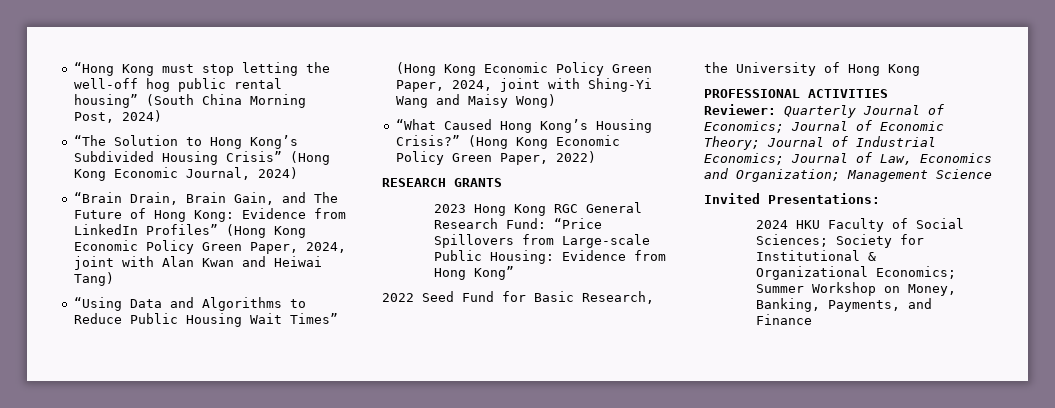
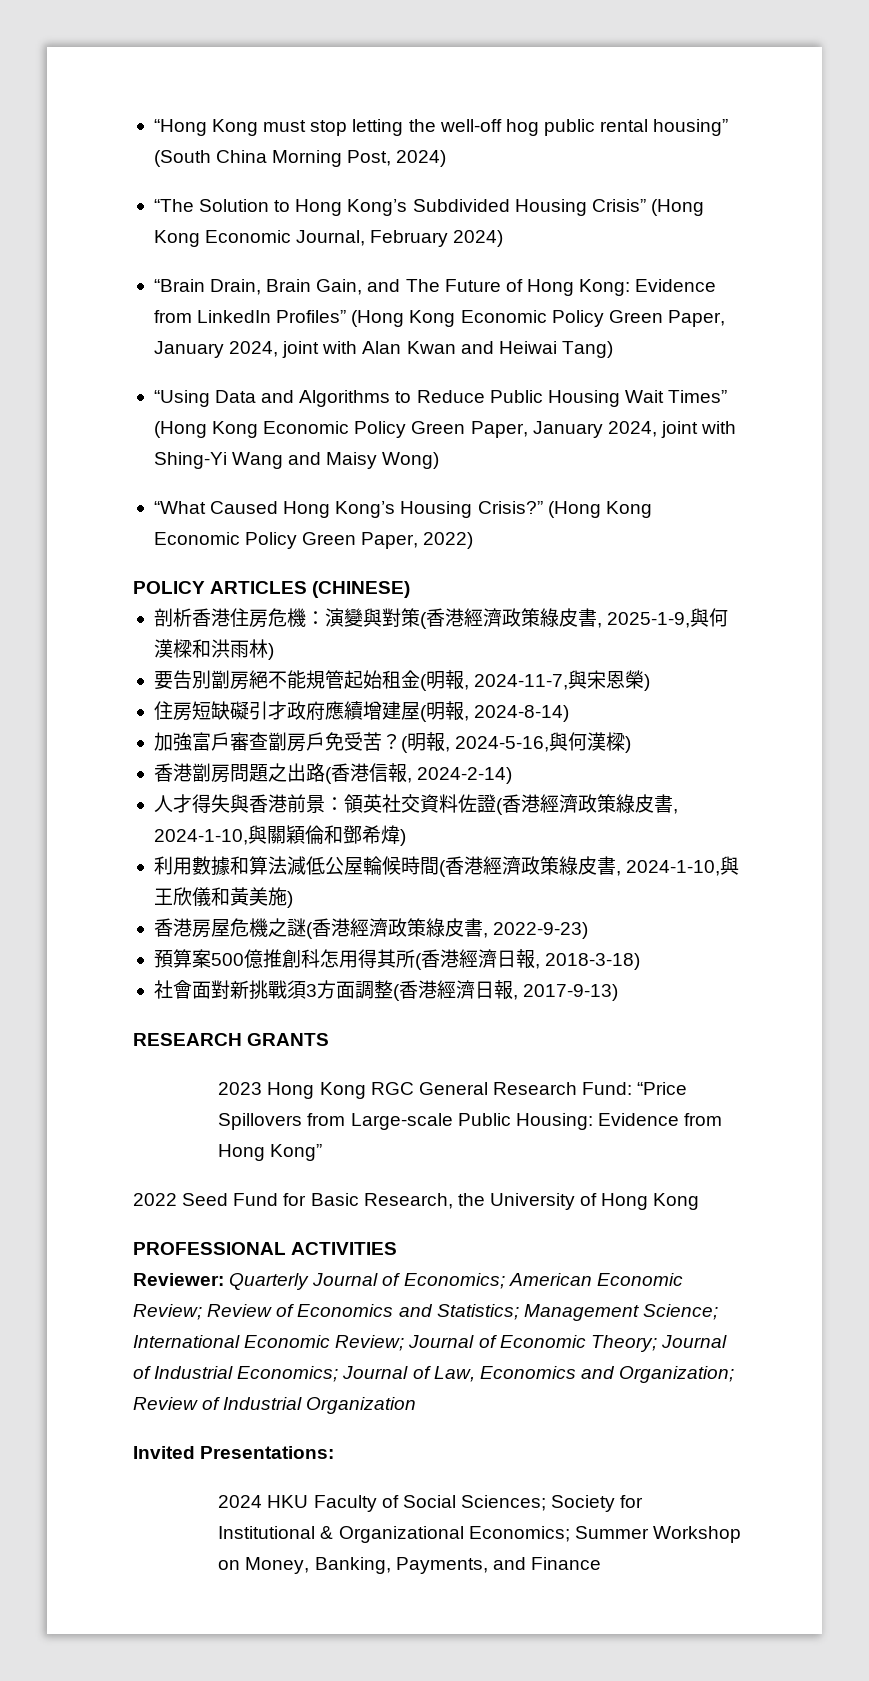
- “The Solution to Hong Kong’s Subdivided Housing Crisis” (Hong Kong Economic Journal, 2024)
+ “The Solution to Hong Kong’s Subdivided Housing Crisis” (Hong Kong Economic Journal, February 2024)
- “Brain Drain, Brain Gain, and The Future of Hong Kong: Evidence from LinkedIn Profiles” (Hong Kong Economic Policy Green Paper, 2024, joint with Alan Kwan and Heiwai Tang)
+ “Brain Drain, Brain Gain, and The Future of Hong Kong: Evidence from LinkedIn Profiles” (Hong Kong Economic Policy Green Paper, January 2024, joint with Alan Kwan and Heiwai Tang)
- “Using Data and Algorithms to Reduce Public Housing Wait Times” (Hong Kong Economic Policy Green Paper, 2024, joint with Shing-Yi Wang and Maisy Wong)
+ “Using Data and Algorithms to Reduce Public Housing Wait Times” (Hong Kong Economic Policy Green Paper, January 2024, joint with Shing-Yi Wang and Maisy Wong)
+ POLICY ARTICLES (CHINESE)
+ 剖析香港住房危機：演變與對策(香港經濟政策綠皮書, 2025-1-9,與何漢樑和洪雨林)
+ 要告別劏房絕不能規管起始租金(明報, 2024-11-7,與宋恩榮)
+ 住房短缺礙引才政府應續增建屋(明報, 2024-8-14)
+ 加強富戶審查劏房戶免受苦？(明報, 2024-5-16,與何漢樑)
+ 香港劏房問題之出路(香港信報, 2024-2-14)
+ 人才得失與香港前景：領英社交資料佐證(香港經濟政策綠皮書, 2024-1-10,與關穎倫和鄧希煒)
+ 利用數據和算法減低公屋輪候時間(香港經濟政策綠皮書, 2024-1-10,與王欣儀和黃美施)
+ 香港房屋危機之謎(香港經濟政策綠皮書, 2022-9-23)
+ 預算案500億推創科怎用得其所(香港經濟日報, 2018-3-18)
+ 社會面對新挑戰須3方面調整(香港經濟日報, 2017-9-13)
- Reviewer: Quarterly Journal of Economics; Journal of Economic Theory; Journal of Industrial Economics; Journal of Law, Economics and Organization; Management Science
+ Reviewer: Quarterly Journal of Economics; American Economic Review; Review of Economics and Statistics; Management Science; International Economic Review; Journal of Economic Theory; Journal of Industrial Economics; Journal of Law, Economics and Organization; Review of Industrial Organization

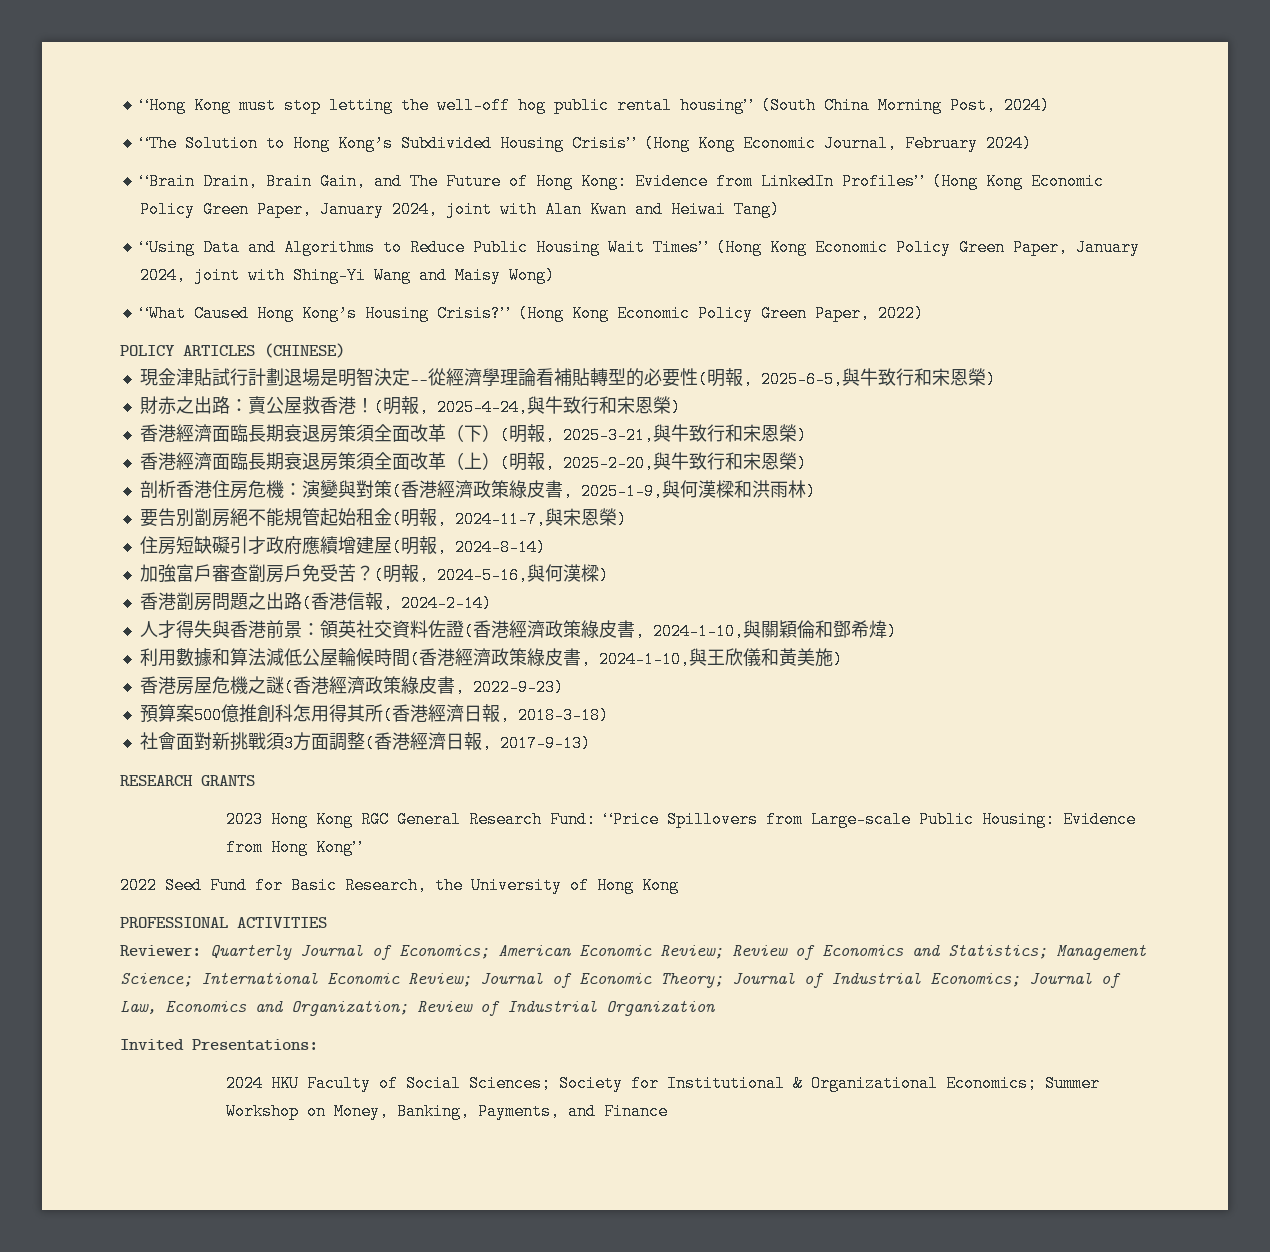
+ 現金津貼試行計劃退場是明智決定——從經濟學理論看補貼轉型的必要性(明報, 2025-6-5,與牛致行和宋恩榮)
+ 財赤之出路：賣公屋救香港！(明報, 2025-4-24,與牛致行和宋恩榮)
+ 香港經濟面臨長期衰退房策須全面改革（下）(明報, 2025-3-21,與牛致行和宋恩榮)
+ 香港經濟面臨長期衰退房策須全面改革（上）(明報, 2025-2-20,與牛致行和宋恩榮)

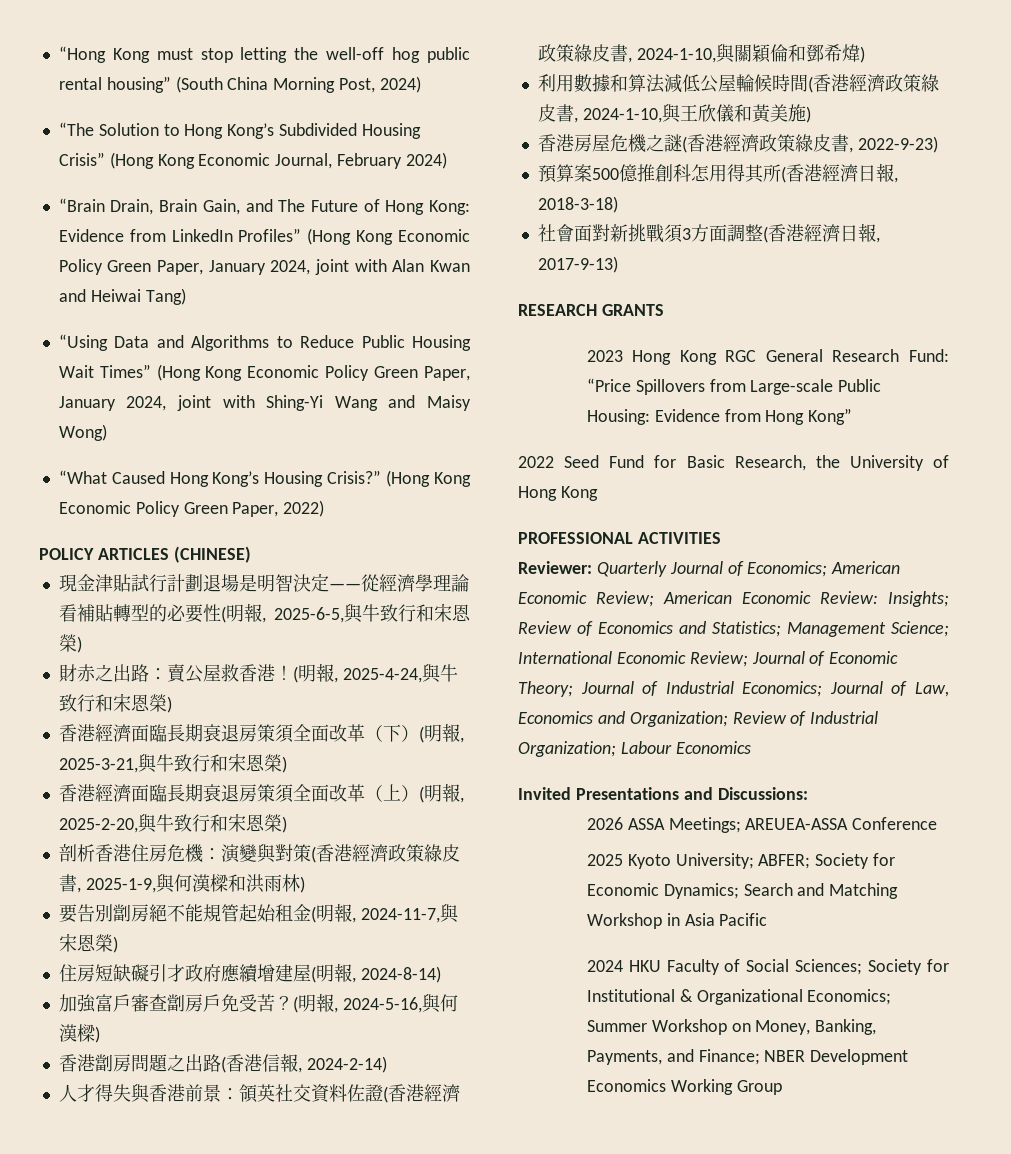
- Reviewer: Quarterly Journal of Economics; American Economic Review; Review of Economics and Statistics; Management Science; International Economic Review; Journal of Economic Theory; Journal of Industrial Economics; Journal of Law, Economics and Organization; Review of Industrial Organization
- Invited Presentations:
+ Reviewer: Quarterly Journal of Economics; American Economic Review; American Economic Review: Insights; Review of Economics and Statistics; Management Science; International Economic Review; Journal of Economic Theory; Journal of Industrial Economics; Journal of Law, Economics and Organization; Review of Industrial Organization; Labour Economics
+ Invited Presentations and Discussions:
+ 2026 ASSA Meetings; AREUEA-ASSA Conference
+ 2025 Kyoto University; ABFER; Society for Economic Dynamics; Search and Matching Workshop in Asia Pacific
- 2024 HKU Faculty of Social Sciences; Society for Institutional & Organizational Economics; Summer Workshop on Money, Banking, Payments, and Finance
+ 2024 HKU Faculty of Social Sciences; Society for Institutional & Organizational Economics; Summer Workshop on Money, Banking, Payments, and Finance; NBER Development Economics Working Group

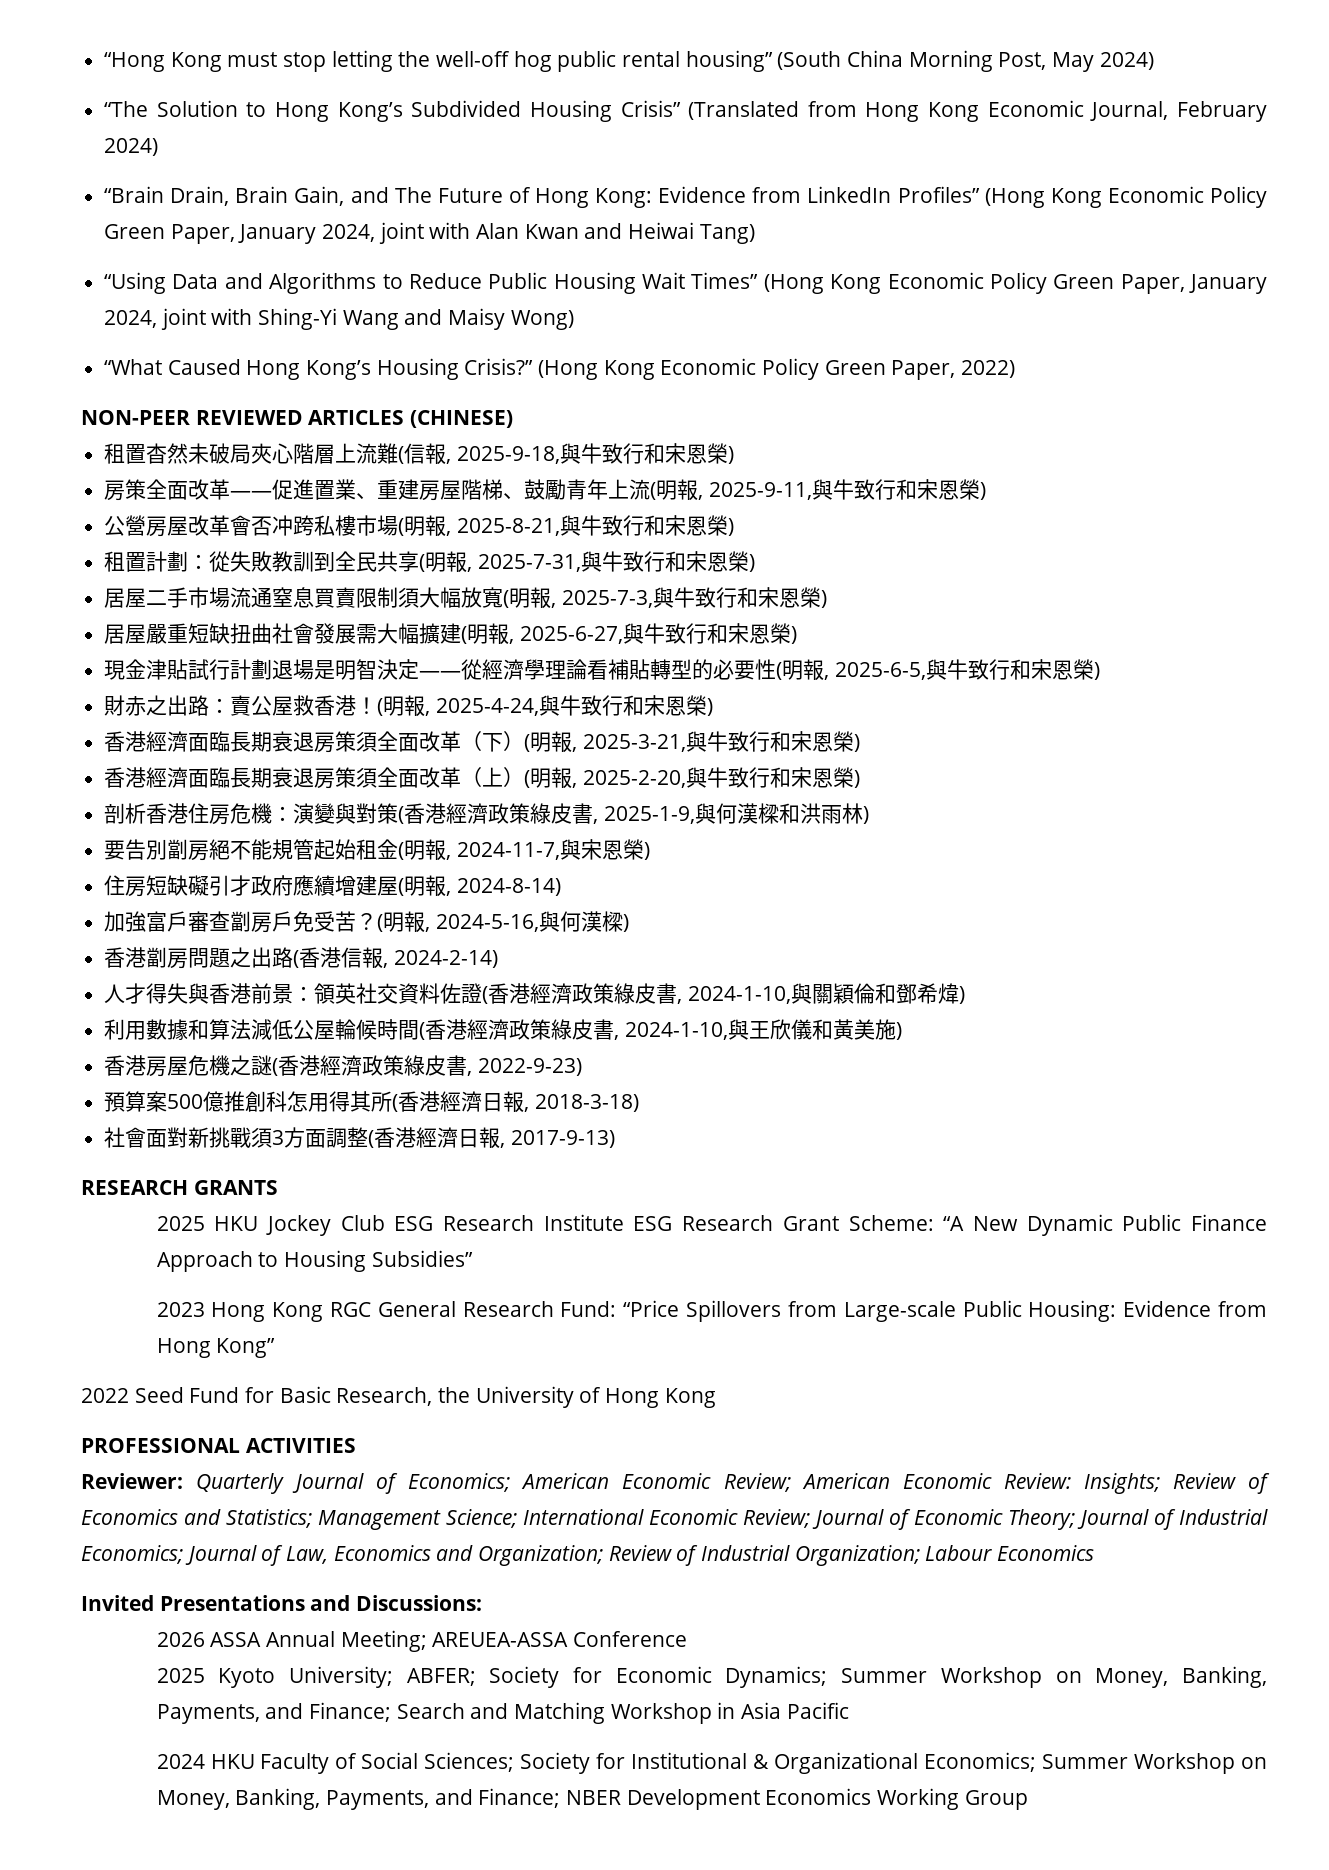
- “Hong Kong must stop letting the well-off hog public rental housing” (South China Morning Post, 2024)
+ “Hong Kong must stop letting the well-off hog public rental housing” (South China Morning Post, May 2024)
- “The Solution to Hong Kong’s Subdivided Housing Crisis” (Hong Kong Economic Journal, February 2024)
+ “The Solution to Hong Kong’s Subdivided Housing Crisis” (Translated from Hong Kong Economic Journal, February 2024)
- POLICY ARTICLES (CHINESE)
+ NON-PEER REVIEWED ARTICLES (CHINESE)
+ 租置杳然未破局夾心階層上流難(信報, 2025-9-18,與牛致行和宋恩榮)
+ 房策全面改革——促進置業、重建房屋階梯、鼓勵青年上流(明報, 2025-9-11,與牛致行和宋恩榮)
+ 公營房屋改革會否冲跨私樓市場(明報, 2025-8-21,與牛致行和宋恩榮)
+ 租置計劃：從失敗教訓到全民共享(明報, 2025-7-31,與牛致行和宋恩榮)
+ 居屋二手市場流通窒息買賣限制須大幅放寬(明報, 2025-7-3,與牛致行和宋恩榮)
+ 居屋嚴重短缺扭曲社會發展需大幅擴建(明報, 2025-6-27,與牛致行和宋恩榮)
+ 2025 HKU Jockey Club ESG Research Institute ESG Research Grant Scheme: “A New Dynamic Public Finance Approach to Housing Subsidies”
- 2026 ASSA Meetings; AREUEA-ASSA Conference
+ 2026 ASSA Annual Meeting; AREUEA-ASSA Conference
- 2025 Kyoto University; ABFER; Society for Economic Dynamics; Search and Matching Workshop in Asia Pacific
+ 2025 Kyoto University; ABFER; Society for Economic Dynamics; Summer Workshop on Money, Banking, Payments, and Finance; Search and Matching Workshop in Asia Pacific

